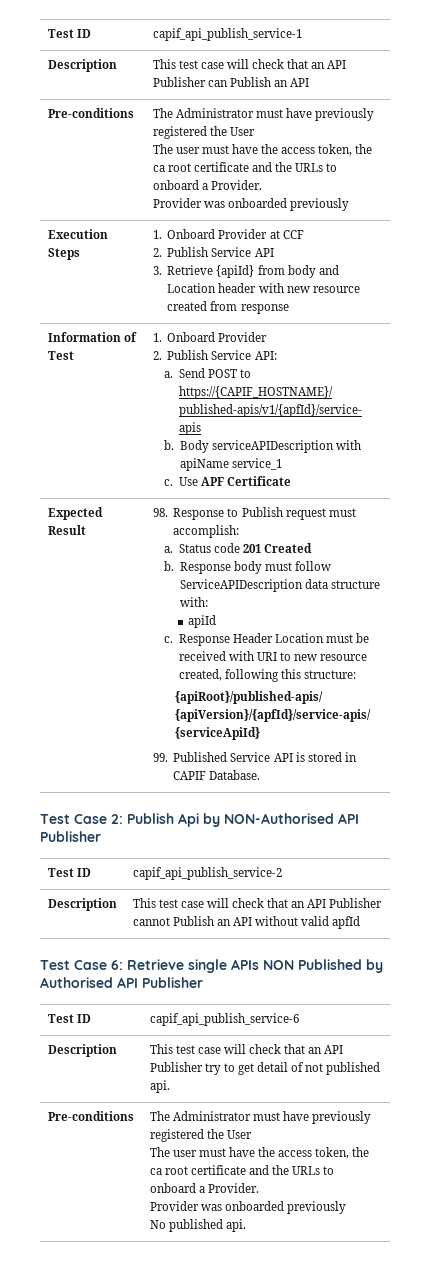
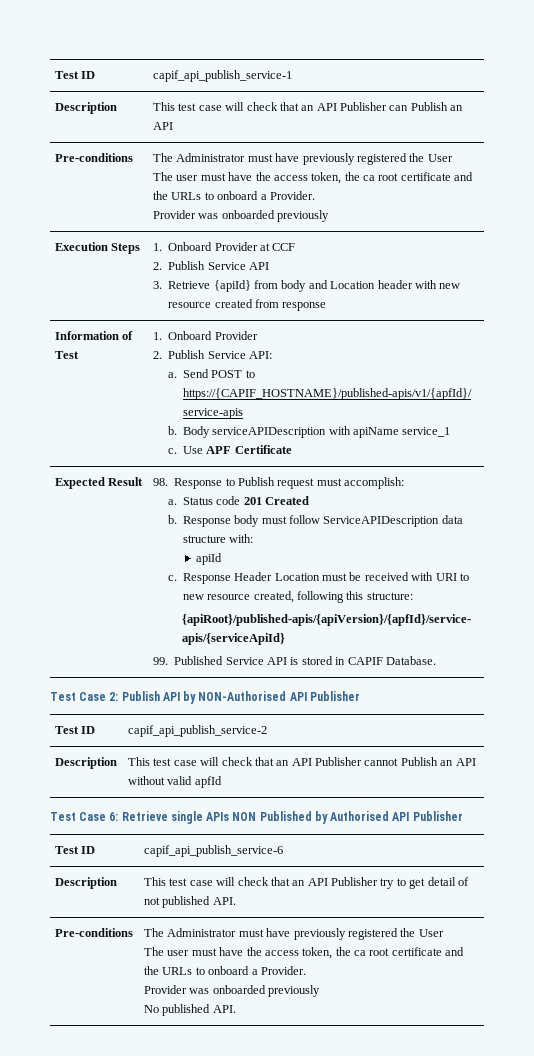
- Test Case 2: Publish Api by NON-Authorised API Publisher
+ Test Case 2: Publish API by NON-Authorised API Publisher
- Description | This test case will check that an API Publisher try to get detail of not published api.
+ Description | This test case will check that an API Publisher try to get detail of not published API.
  Pre-conditions | The Administrator must have previously registered the User
  The user must have the access token, the ca root certificate and the URLs to onboard a Provider.
  Provider was onboarded previously
- No published api.
+ No published API.

